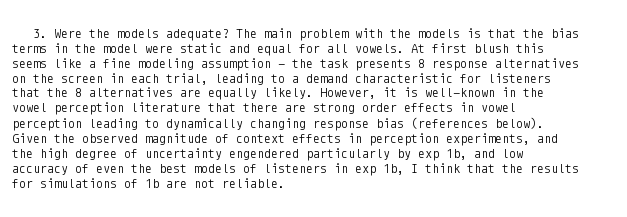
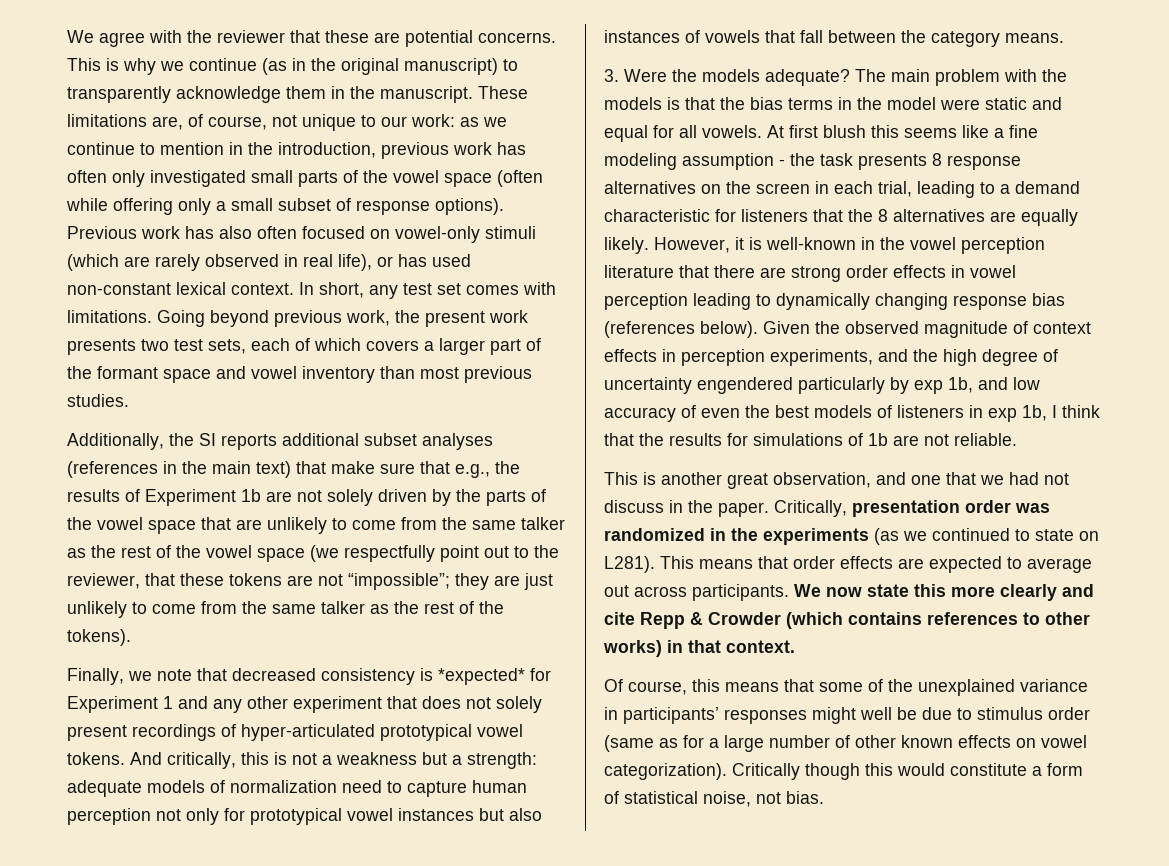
+ We agree with the reviewer that these are potential concerns. This is why we continue (as in the original manuscript) to transparently acknowledge them in the manuscript. These limitations are, of course, not unique to our work: as we continue to mention in the introduction, previous work has often only investigated small parts of the vowel space (often while offering only a small subset of response options). Previous work has also often focused on vowel-only stimuli (which are rarely observed in real life), or has used non-constant lexical context. In short, any test set comes with limitations. Going beyond previous work, the present work presents two test sets, each of which covers a larger part of the formant space and vowel inventory than most previous studies.
+ Additionally, the SI reports additional subset analyses (references in the main text) that make sure that e.g., the results of Experiment 1b are not solely driven by the parts of the vowel space that are unlikely to come from the same talker as the rest of the vowel space (we respectfully point out to the reviewer, that these tokens are not “impossible”; they are just unlikely to come from the same talker as the rest of the tokens).
+ Finally, we note that decreased consistency is *expected* for Experiment 1 and any other experiment that does not solely present recordings of hyper-articulated prototypical vowel tokens. And critically, this is not a weakness but a strength: adequate models of normalization need to capture human perception not only for prototypical vowel instances but also instances of vowels that fall between the category means.
+ This is another great observation, and one that we had not discuss in the paper. Critically, presentation order was randomized in the experiments (as we continued to state on L281). This means that order effects are expected to average out across participants. We now state this more clearly and cite Repp & Crowder (which contains references to other works) in that context.
+ Of course, this means that some of the unexplained variance in participants’ responses might well be due to stimulus order (same as for a large number of other known effects on vowel categorization). Critically though this would constitute a form of statistical noise, not bias.

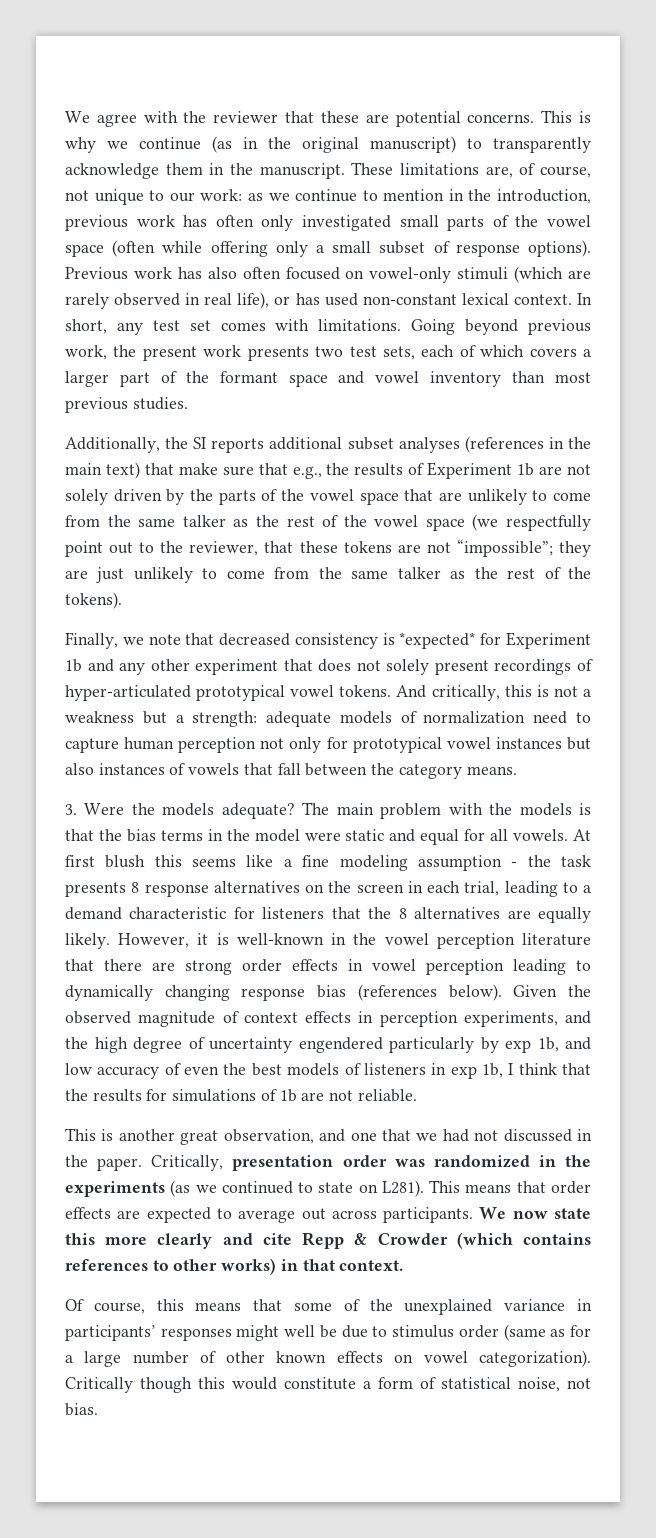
- Finally, we note that decreased consistency is *expected* for Experiment 1 and any other experiment that does not solely present recordings of hyper-articulated prototypical vowel tokens.
+ Finally, we note that decreased consistency is *expected* for Experiment 1b and any other experiment that does not solely present recordings of hyper-articulated prototypical vowel tokens.
- This is another great observation, and one that we had not discuss in the paper.
+ This is another great observation, and one that we had not discussed in the paper.

